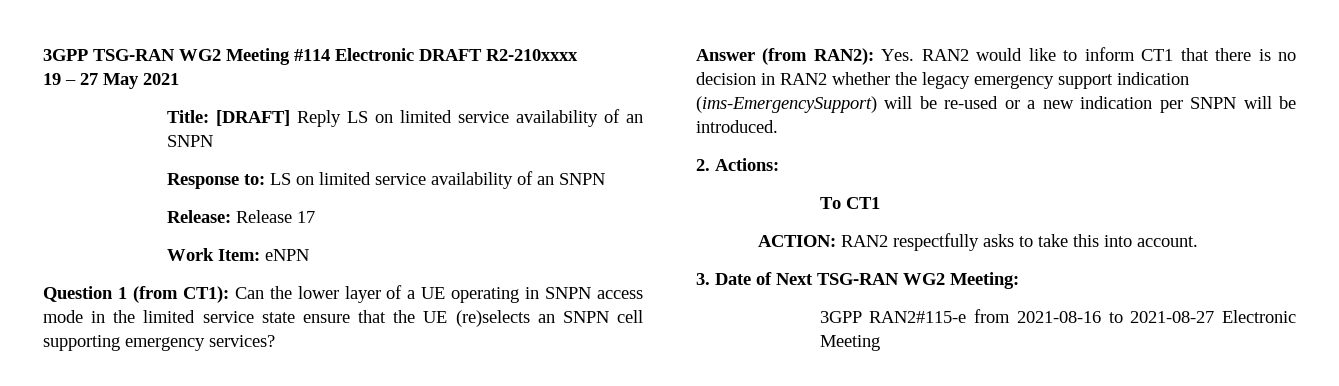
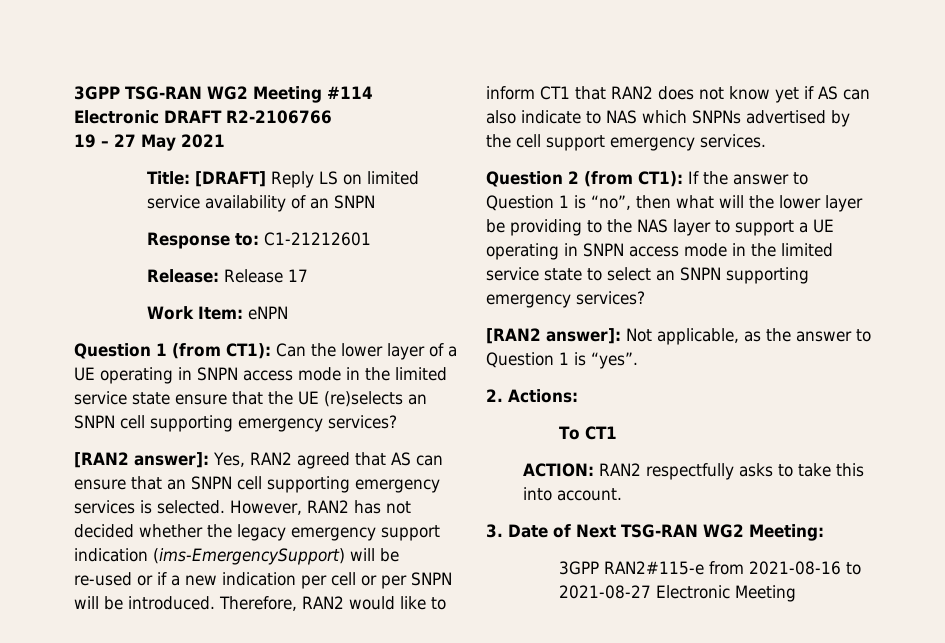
- 3GPP TSG-RAN WG2 Meeting #114 Electronic DRAFT R2-210xxxx
+ 3GPP TSG-RAN WG2 Meeting #114 Electronic DRAFT R2-2106766
- Response to: LS on limited service availability of an SNPN
+ Response to: C1-21212601
- Answer (from RAN2): Yes. RAN2 would like to inform CT1 that there is no decision in RAN2 whether the legacy emergency support indication (ims-EmergencySupport) will be re-used or a new indication per SNPN will be introduced.
+ [RAN2 answer]: Yes, RAN2 agreed that AS can ensure that an SNPN cell supporting emergency services is selected. However, RAN2 has not decided whether the legacy emergency support indication (ims-EmergencySupport) will be re-used or if a new indication per cell or per SNPN will be introduced. Therefore, RAN2 would like to inform CT1 that RAN2 does not know yet if AS can also indicate to NAS which SNPNs advertised by the cell support emergency services.
+ Question 2 (from CT1): If the answer to Question 1 is “no”, then what will the lower layer be providing to the NAS layer to support a UE operating in SNPN access mode in the limited service state to select an SNPN supporting emergency services?
+ [RAN2 answer]: Not applicable, as the answer to Question 1 is “yes”.

